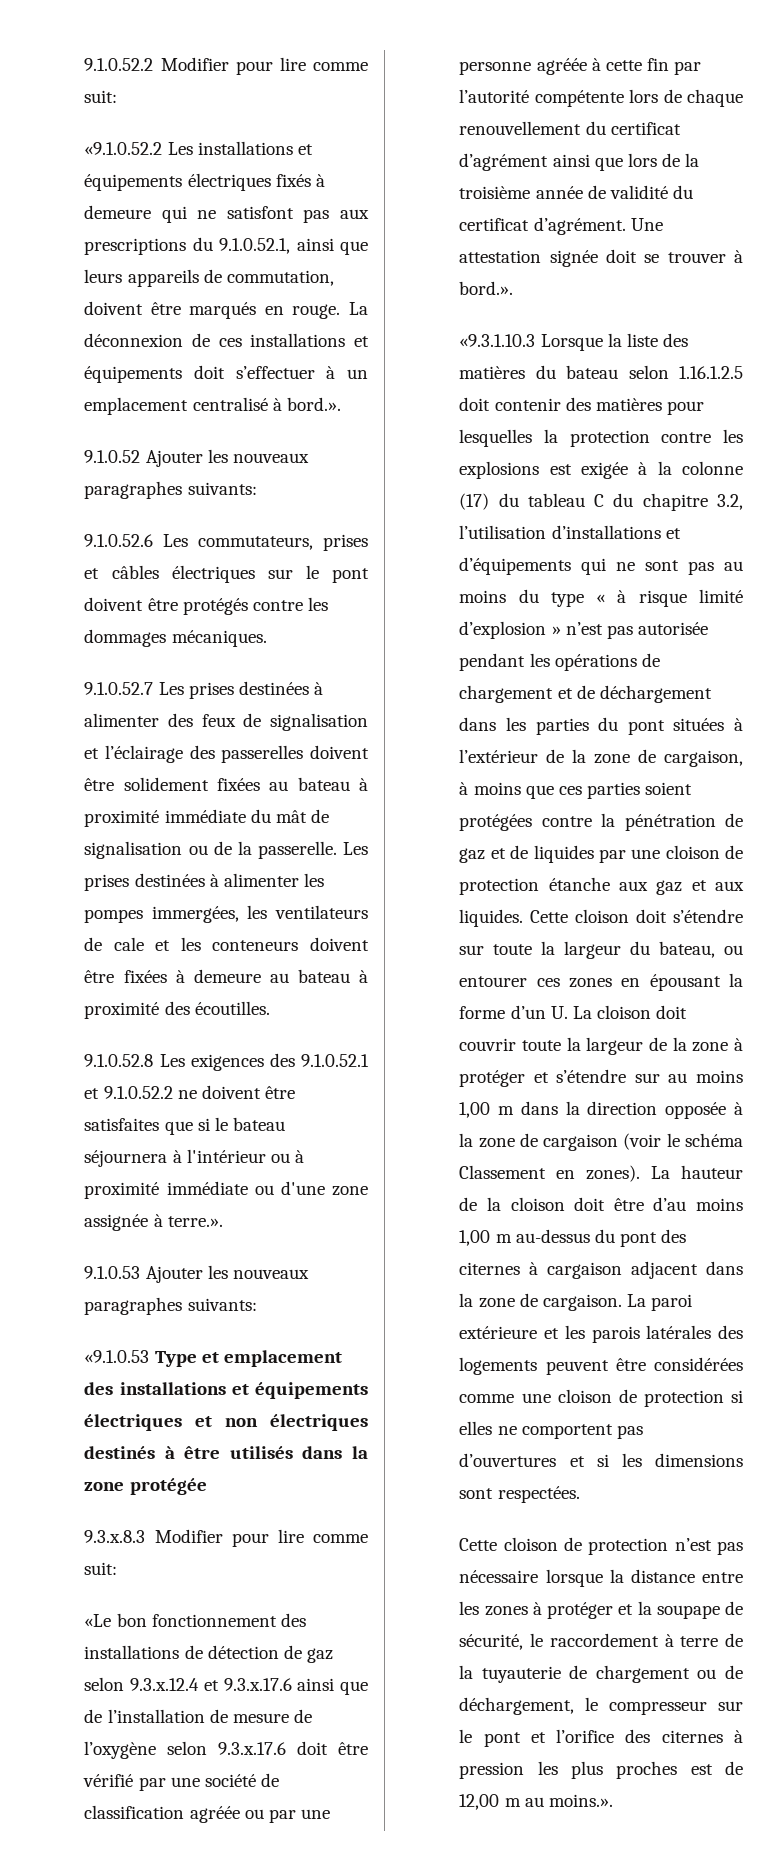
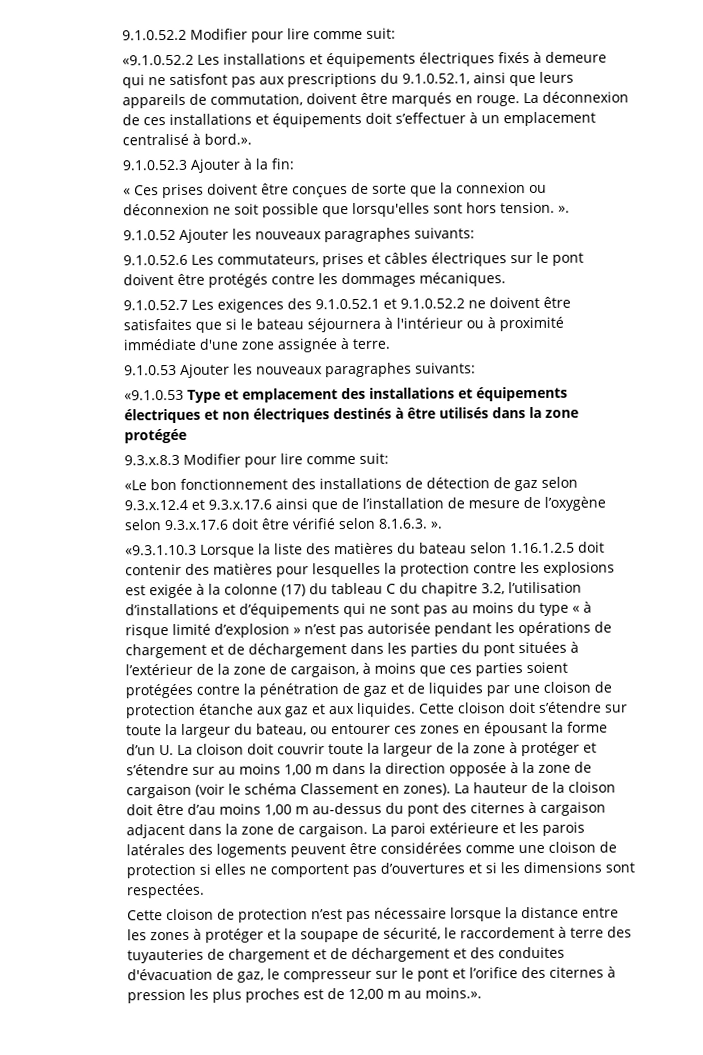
+ 9.1.0.52.3 Ajouter à la fin:
+ « Ces prises doivent être conçues de sorte que la connexion ou déconnexion ne soit possible que lorsqu'elles sont hors tension. ».
- 9.1.0.52.7 Les prises destinées à alimenter des feux de signalisation et l’éclairage des passerelles doivent être solidement fixées au bateau à proximité immédiate du mât de signalisation ou de la passerelle. Les prises destinées à alimenter les pompes immergées, les ventilateurs de cale et les conteneurs doivent être fixées à demeure au bateau à proximité des écoutilles.
- 9.1.0.52.8 Les exigences des 9.1.0.52.1 et 9.1.0.52.2 ne doivent être satisfaites que si le bateau séjournera à l'intérieur ou à proximité immédiate ou d'une zone assignée à terre.».
+ 9.1.0.52.7 Les exigences des 9.1.0.52.1 et 9.1.0.52.2 ne doivent être satisfaites que si le bateau séjournera à l'intérieur ou à proximité immédiate d'une zone assignée à terre.
- «Le bon fonctionnement des installations de détection de gaz selon 9.3.x.12.4 et 9.3.x.17.6 ainsi que de l’installation de mesure de l’oxygène selon 9.3.x.17.6 doit être vérifié par une société de classification agréée ou par une personne agréée à cette fin par l’autorité compétente lors de chaque renouvellement du certificat d’agrément ainsi que lors de la troisième année de validité du certificat d’agrément. Une attestation signée doit se trouver à bord.».
+ «Le bon fonctionnement des installations de détection de gaz selon 9.3.x.12.4 et 9.3.x.17.6 ainsi que de l’installation de mesure de l’oxygène selon 9.3.x.17.6 doit être vérifié selon 8.1.6.3. ».
- Cette cloison de protection n’est pas nécessaire lorsque la distance entre les zones à protéger et la soupape de sécurité, le raccordement à terre de la tuyauterie de chargement ou de déchargement, le compresseur sur le pont et l’orifice des citernes à pression les plus proches est de 12,00 m au moins.».
+ Cette cloison de protection n’est pas nécessaire lorsque la distance entre les zones à protéger et la soupape de sécurité, le raccordement à terre des tuyauteries de chargement et de déchargement et des conduites d'évacuation de gaz, le compresseur sur le pont et l’orifice des citernes à pression les plus proches est de 12,00 m au moins.».

